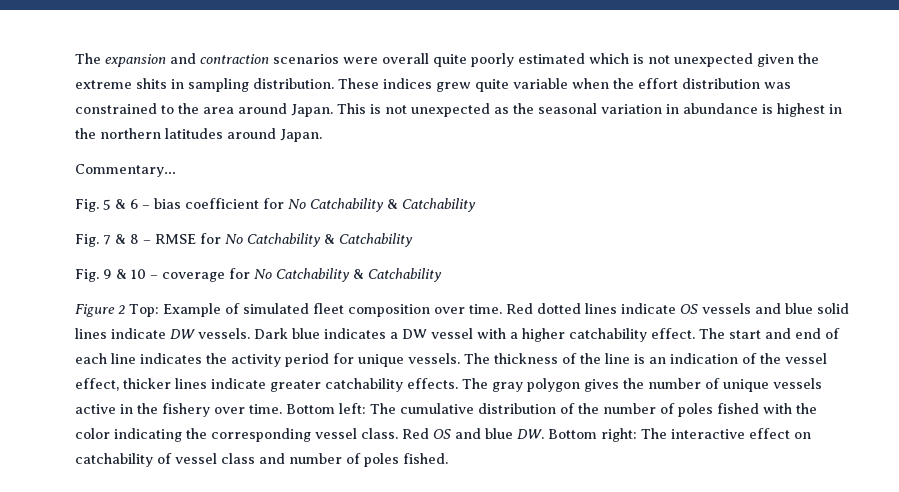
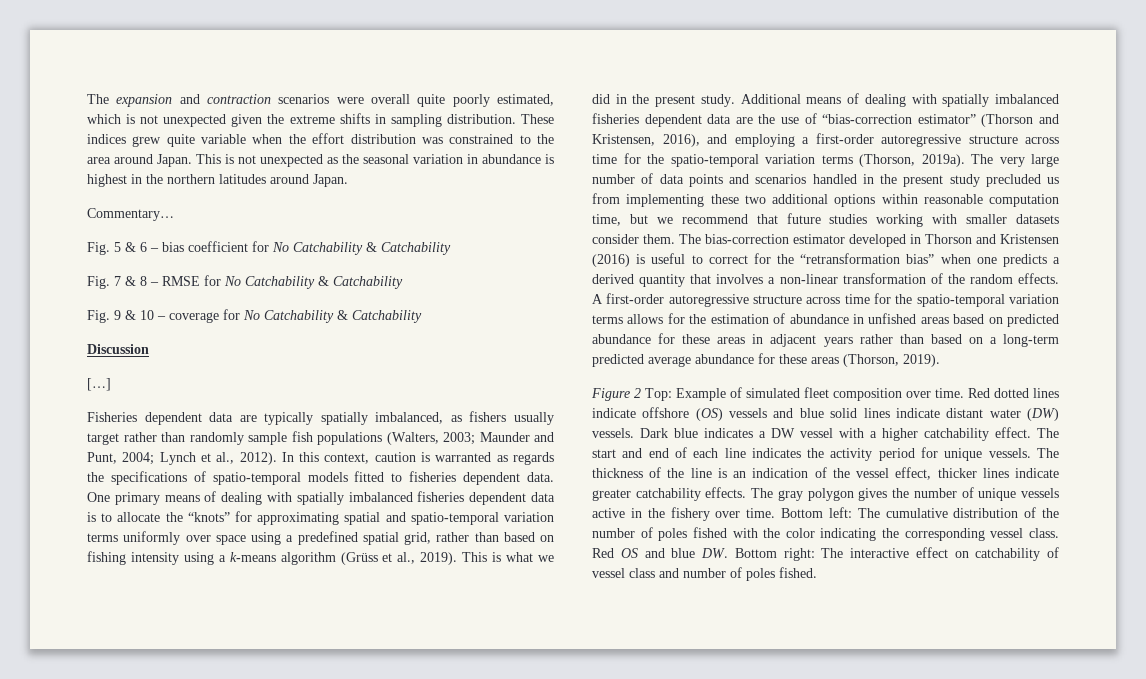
- The expansion and contraction scenarios were overall quite poorly estimated which is not unexpected given the extreme shits in sampling distribution.
+ The expansion and contraction scenarios were overall quite poorly estimated, which is not unexpected given the extreme shifts in sampling distribution.
+ Discussion
+ […]
+ Fisheries dependent data are typically spatially imbalanced, as fishers usually target rather than randomly sample fish populations (Walters, 2003; Maunder and Punt, 2004; Lynch et al., 2012). In this context, caution is warranted as regards the specifications of spatio-temporal models fitted to fisheries dependent data. One primary means of dealing with spatially imbalanced fisheries dependent data is to allocate the “knots” for approximating spatial and spatio-temporal variation terms uniformly over space using a predefined spatial grid, rather than based on fishing intensity using a k-means algorithm (Grüss et al., 2019). This is what we did in the present study. Additional means of dealing with spatially imbalanced fisheries dependent data are the use of “bias-correction estimator” (Thorson and Kristensen, 2016), and employing a first-order autoregressive structure across time for the spatio-temporal variation terms (Thorson, 2019a). The very large number of data points and scenarios handled in the present study precluded us from implementing these two additional options within reasonable computation time, but we recommend that future studies working with smaller datasets consider them. The bias-correction estimator developed in Thorson and Kristensen (2016) is useful to correct for the “retransformation bias” when one predicts a derived quantity that involves a non-linear transformation of the random effects. A first-order autoregressive structure across time for the spatio-temporal variation terms allows for the estimation of abundance in unfished areas based on predicted abundance for these areas in adjacent years rather than based on a long-term predicted average abundance for these areas (Thorson, 2019).
- Red dotted lines indicate OS vessels and blue solid lines indicate DW vessels.
+ Red dotted lines indicate offshore (OS) vessels and blue solid lines indicate distant water (DW) vessels.

